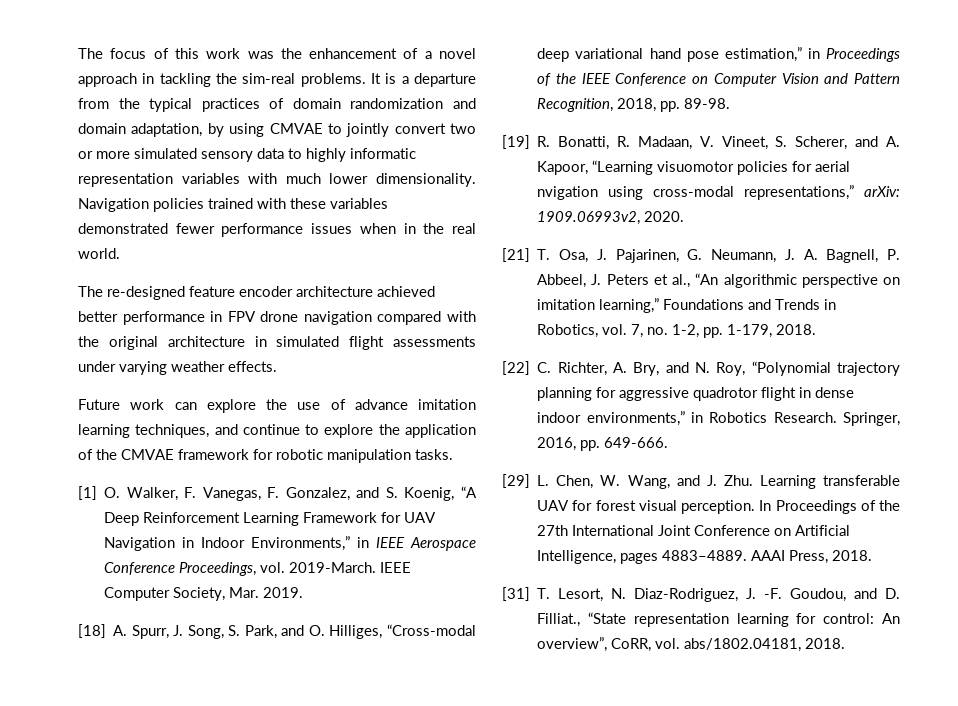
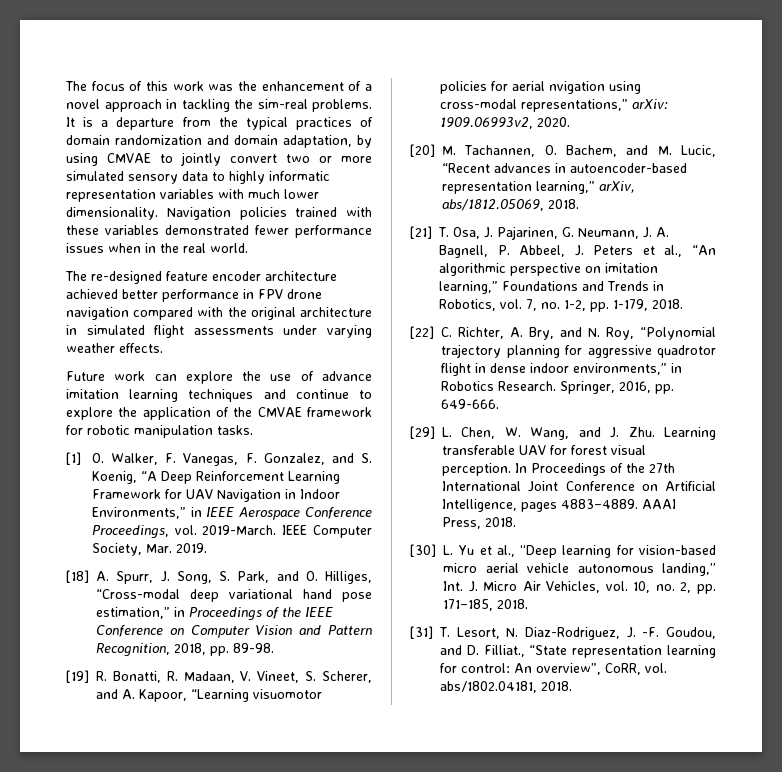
- Future work can explore the use of advance imitation learning techniques, and continue to explore the application of the CMVAE framework for robotic manipulation tasks.
+ Future work can explore the use of advance imitation learning techniques and continue to explore the application of the CMVAE framework for robotic manipulation tasks.
+ [20] M. Tachannen, O. Bachem, and M. Lucic, “Recent advances in autoencoder-based representation learning,” arXiv, abs/1812.05069, 2018.
+ [30] L. Yu et al., ‘‘Deep learning for vision-based micro aerial vehicle autonomous landing,’’ Int. J. Micro Air Vehicles, vol. 10, no. 2, pp. 171–185, 2018.

